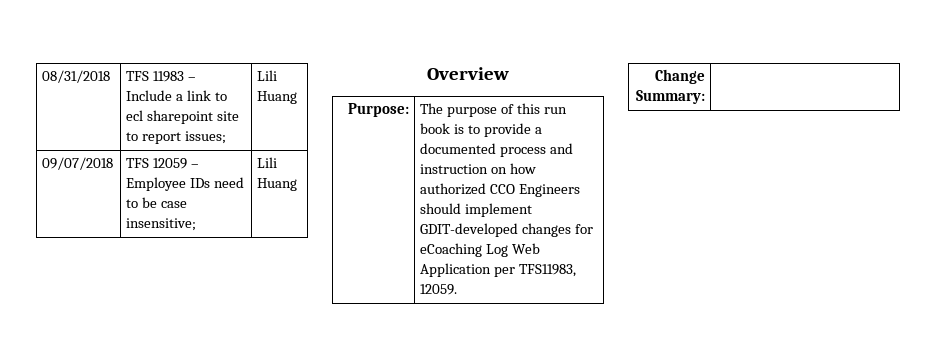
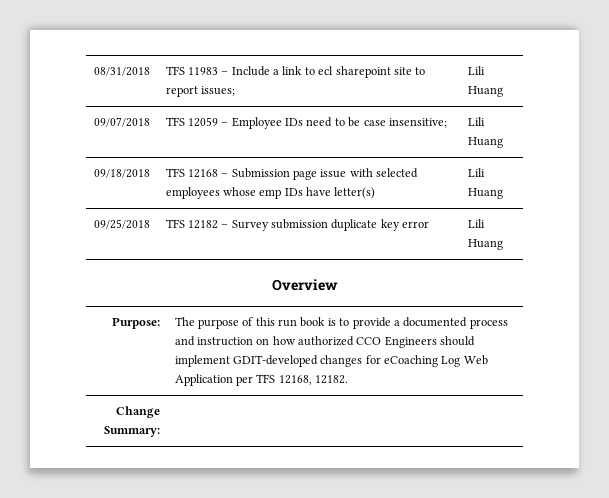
+ 09/18/2018 | TFS 12168 – Submission page issue with selected employees whose emp IDs have letter(s) | Lili Huang
+ 09/25/2018 | TFS 12182 – Survey submission duplicate key error | Lili Huang
- Purpose: | The purpose of this run book is to provide a documented process and instruction on how authorized CCO Engineers should implement GDIT-developed changes for eCoaching Log Web Application per TFS11983, 12059.
+ Purpose: | The purpose of this run book is to provide a documented process and instruction on how authorized CCO Engineers should implement GDIT-developed changes for eCoaching Log Web Application per TFS 12168, 12182.

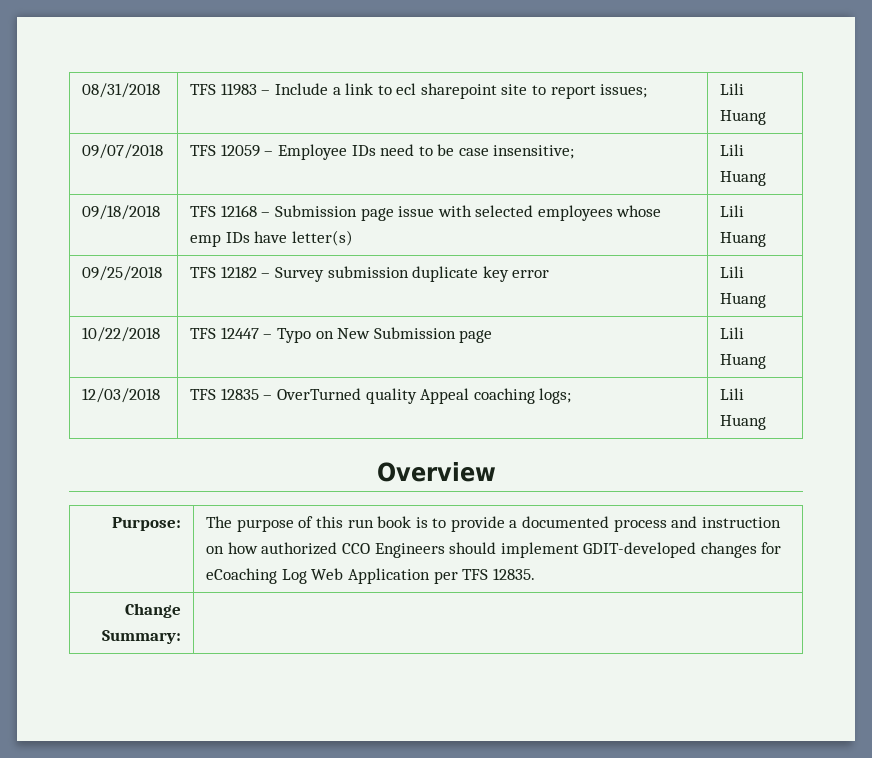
+ 10/22/2018 | TFS 12447 – Typo on New Submission page | Lili Huang
+ 12/03/2018 | TFS 12835 – OverTurned quality Appeal coaching logs; | Lili Huang
- Purpose: | The purpose of this run book is to provide a documented process and instruction on how authorized CCO Engineers should implement GDIT-developed changes for eCoaching Log Web Application per TFS 12168, 12182.
+ Purpose: | The purpose of this run book is to provide a documented process and instruction on how authorized CCO Engineers should implement GDIT-developed changes for eCoaching Log Web Application per TFS 12835.

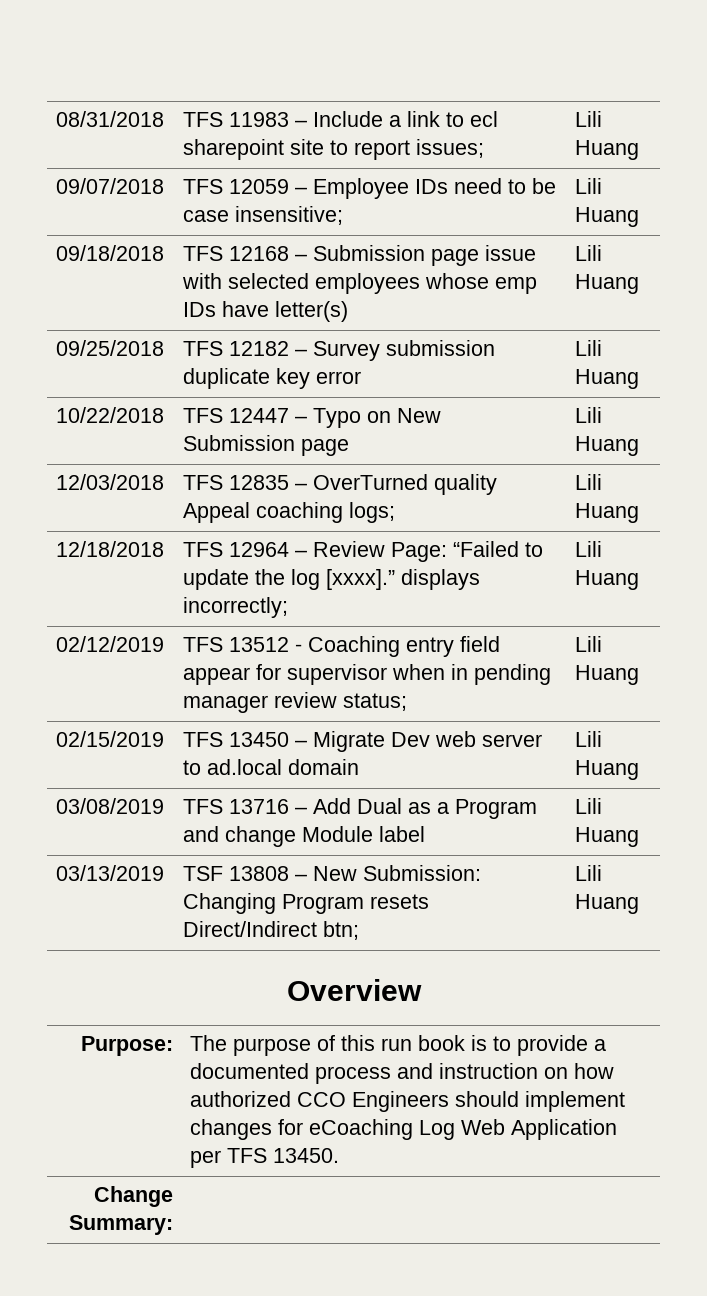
+ 12/18/2018 | TFS 12964 – Review Page: “Failed to update the log [xxxx].” displays incorrectly; | Lili Huang
+ 02/12/2019 | TFS 13512 - Coaching entry field appear for supervisor when in pending manager review status; | Lili Huang
+ 02/15/2019 | TFS 13450 – Migrate Dev web server to ad.local domain | Lili Huang
+ 03/08/2019 | TFS 13716 – Add Dual as a Program and change Module label | Lili Huang
+ 03/13/2019 | TSF 13808 – New Submission: Changing Program resets Direct/Indirect btn; | Lili Huang
- Purpose: | The purpose of this run book is to provide a documented process and instruction on how authorized CCO Engineers should implement GDIT-developed changes for eCoaching Log Web Application per TFS 12835.
+ Purpose: | The purpose of this run book is to provide a documented process and instruction on how authorized CCO Engineers should implement changes for eCoaching Log Web Application per TFS 13450.

